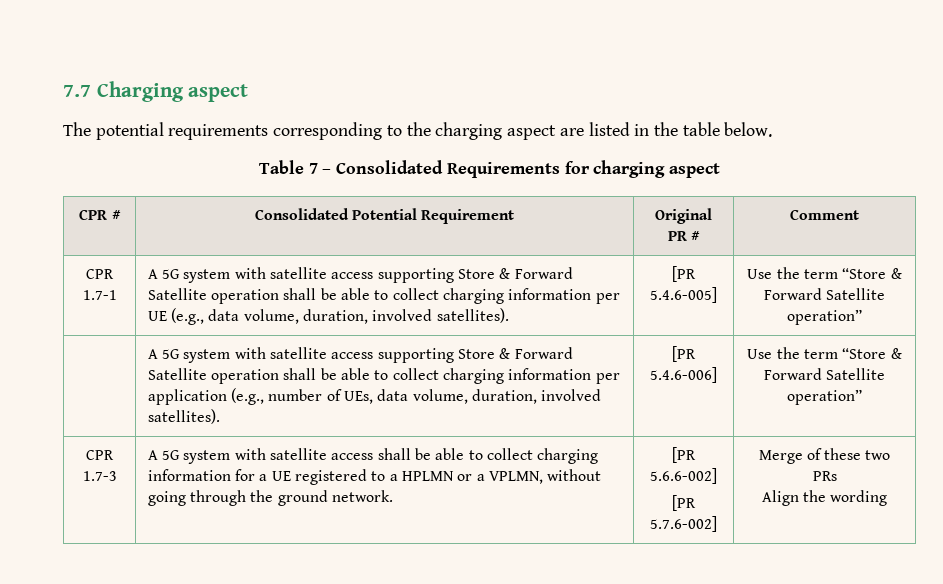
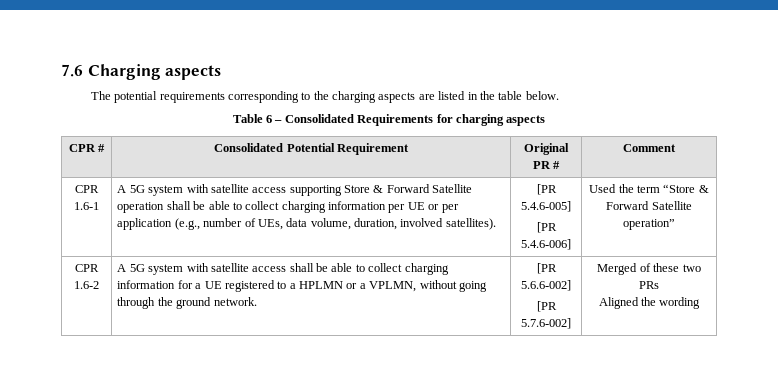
- 7.7 Charging aspect
+ 7.6 Charging aspects
- The potential requirements corresponding to the charging aspect are listed in the table below.
+ The potential requirements corresponding to the charging aspects are listed in the table below.
- Table 7 – Consolidated Requirements for charging aspect
+ Table 6 – Consolidated Requirements for charging aspects
- CPR 1.7-1
+ CPR 1.6-1
- A 5G system with satellite access supporting Store & Forward Satellite operation shall be able to collect charging information per UE (e.g., data volume, duration, involved satellites). | [PR 5.4.6-005] | Use the term “Store & Forward Satellite operation”
- | A 5G system with satellite access supporting Store & Forward Satellite operation shall be able to collect charging information per application (e.g., number of UEs, data volume, duration, involved satellites). | [PR 5.4.6-006] | Use the term “Store & Forward Satellite operation”
+ A 5G system with satellite access supporting Store & Forward Satellite operation shall be able to collect charging information per UE or per application (e.g., number of UEs, data volume, duration, involved satellites). | [PR 5.4.6-005]
+ [PR 5.4.6-006] | Used the term “Store & Forward Satellite operation”
- CPR 1.7-3
+ CPR 1.6-2
- Merge of these two PRs
+ Merged of these two PRs
- Align the wording
+ Aligned the wording

